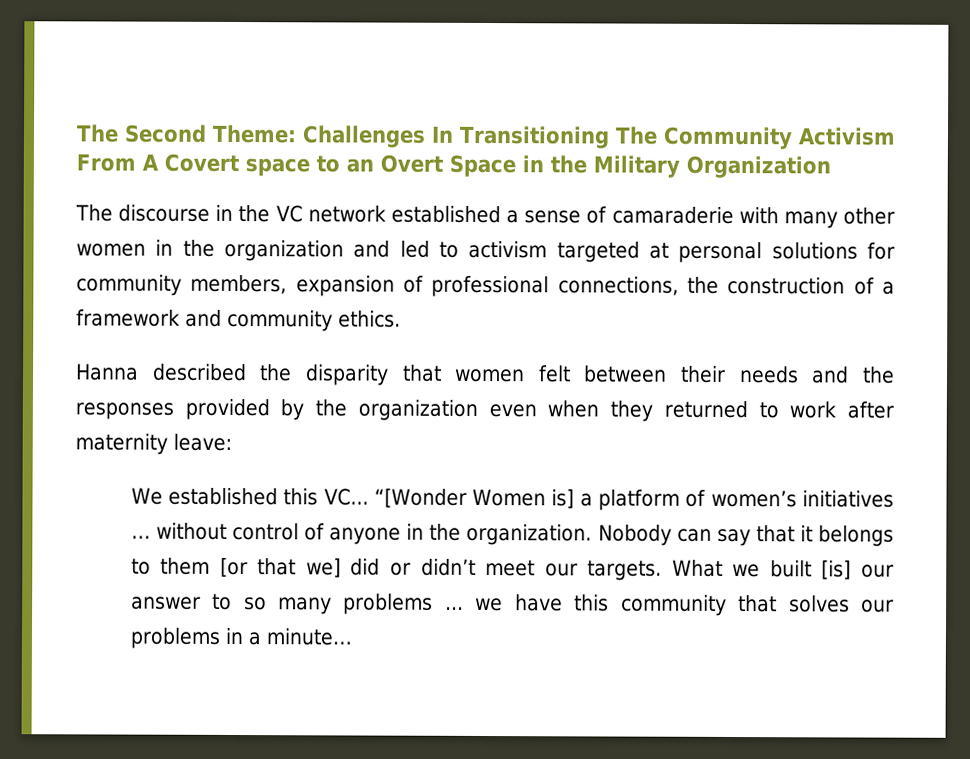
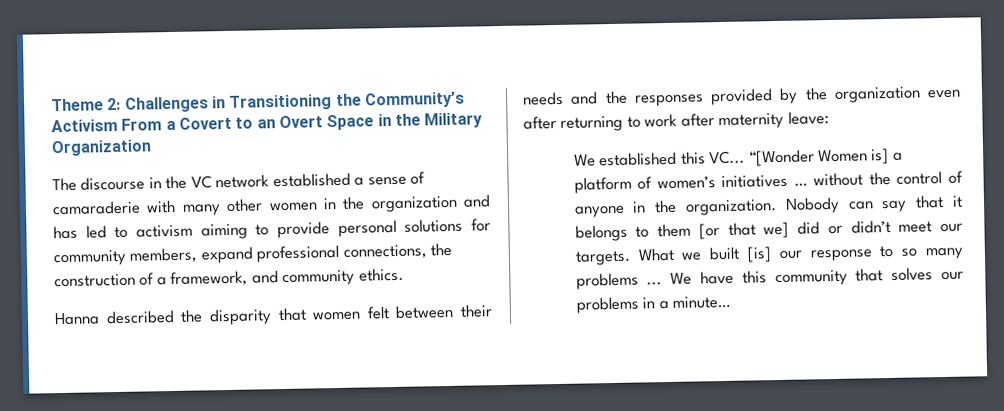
- The Second Theme: Challenges In Transitioning The Community Activism From A Covert space to an Overt Space in the Military Organization
+ Theme 2: Challenges in Transitioning the Community’s Activism From a Covert to an Overt Space in the Military Organization
- The discourse in the VC network established a sense of camaraderie with many other women in the organization and led to activism targeted at personal solutions for community members, expansion of professional connections, the construction of a framework and community ethics.
+ The discourse in the VC network established a sense of camaraderie with many other women in the organization and has led to activism aiming to provide personal solutions for community members, expand professional connections, the construction of a framework, and community ethics.
- Hanna described the disparity that women felt between their needs and the responses provided by the organization even when they returned to work after maternity leave:
+ Hanna described the disparity that women felt between their needs and the responses provided by the organization even after returning to work after maternity leave:
- “[Wonder Women is] a platform of women’s initiatives … without control of anyone in the organization.
+ “[Wonder Women is] a platform of women’s initiatives … without the control of anyone in the organization.
- What we built [is] our answer to so many problems ... we have this community that solves our problems in a minute…
+ What we built [is] our response to so many problems ... We have this community that solves our problems in a minute…

